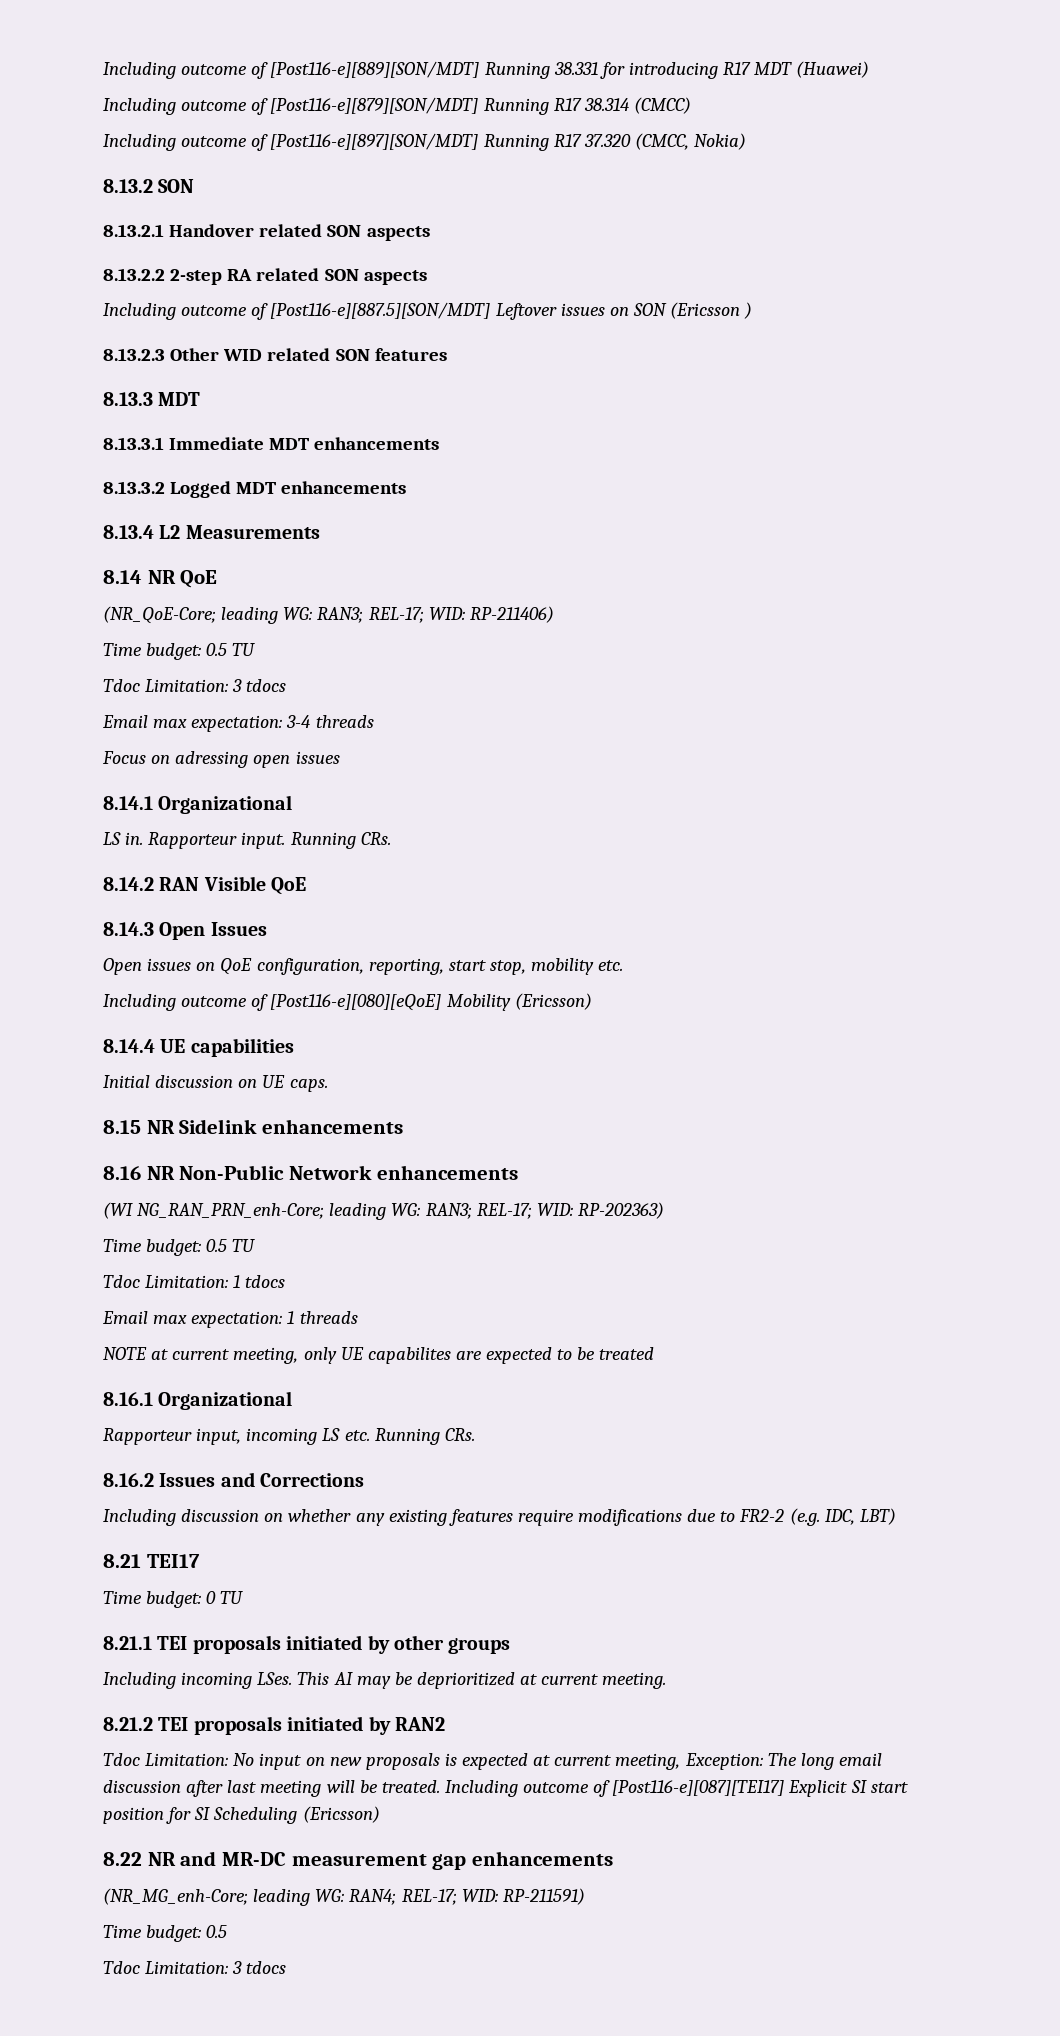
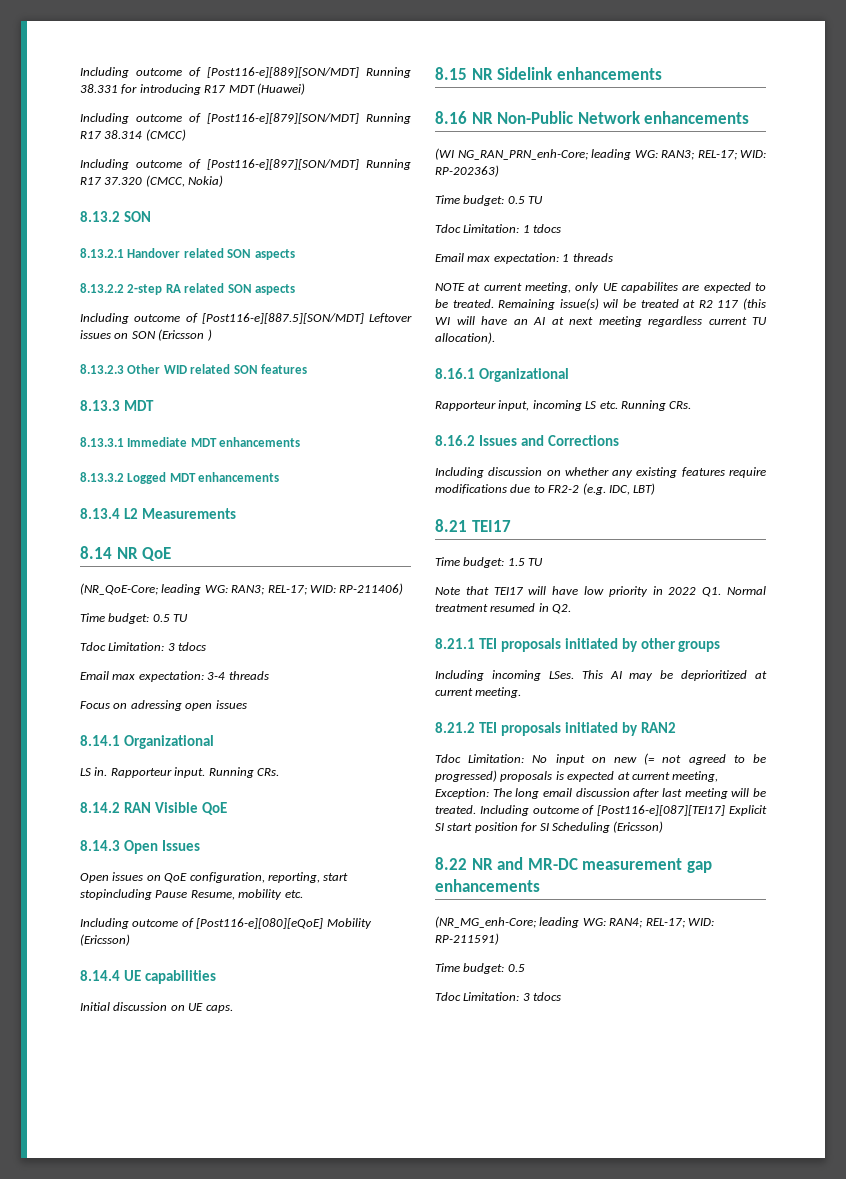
- Open issues on QoE configuration, reporting, start stop, mobility etc.
+ Open issues on QoE configuration, reporting, start stopincluding Pause Resume, mobility etc.
- NOTE at current meeting, only UE capabilites are expected to be treated
+ NOTE at current meeting, only UE capabilites are expected to be treated. Remaining issue(s) wil be treated at R2 117 (this WI will have an AI at next meeting regardless current TU allocation).
- Time budget: 0 TU
+ Time budget: 1.5 TU
+ Note that TEI17 will have low priority in 2022 Q1. Normal treatment resumed in Q2.
- Tdoc Limitation: No input on new proposals is expected at current meeting, Exception: The long email discussion after last meeting will be treated.
+ Tdoc Limitation: No input on new (= not agreed to be progressed) proposals is expected at current meeting, Exception: The long email discussion after last meeting will be treated.

